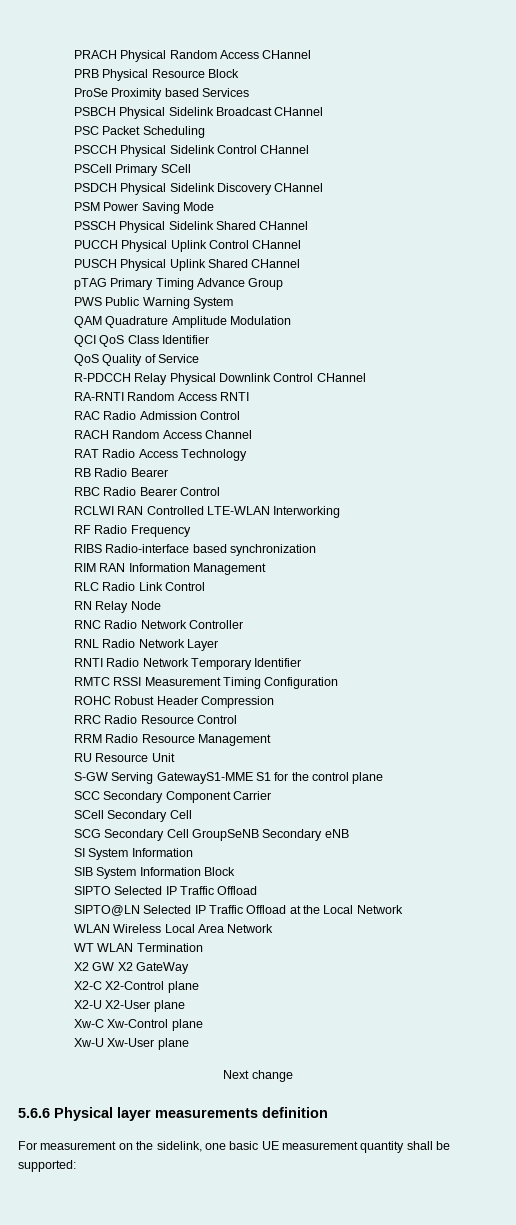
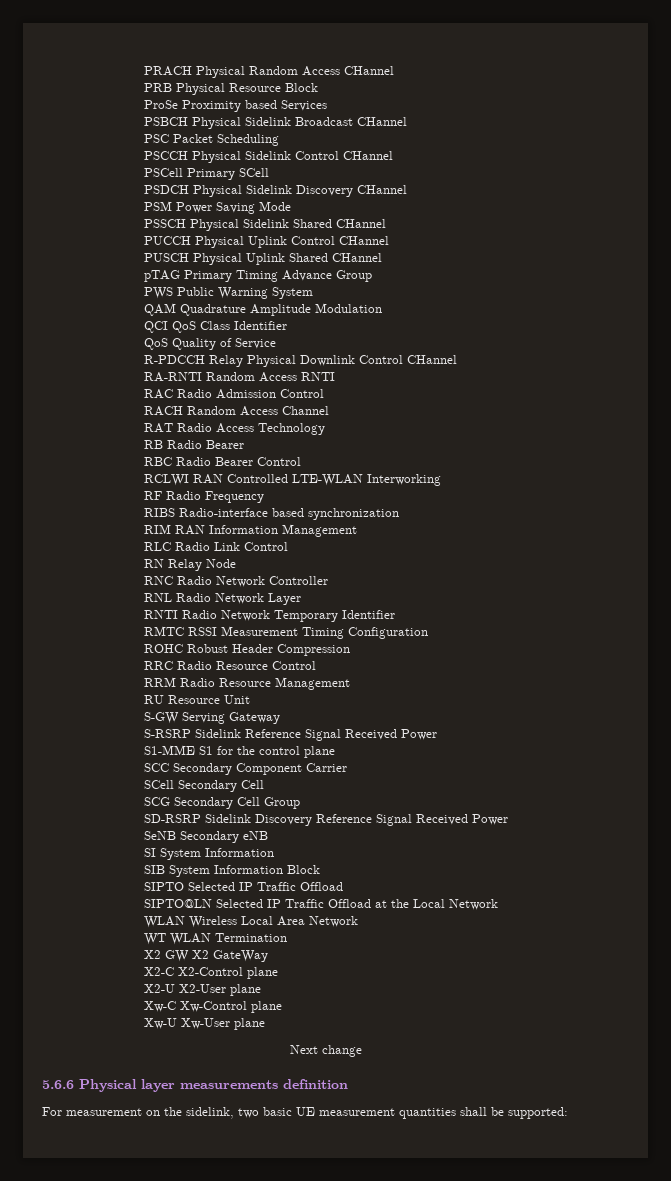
- S-GW Serving GatewayS1-MME S1 for the control plane
+ S-GW Serving Gateway
+ S-RSRP Sidelink Reference Signal Received Power
+ S1-MME S1 for the control plane
- SCG Secondary Cell GroupSeNB Secondary eNB
+ SCG Secondary Cell Group
+ SD-RSRP Sidelink Discovery Reference Signal Received Power
+ SeNB Secondary eNB
- For measurement on the sidelink, one basic UE measurement quantity shall be supported:
+ For measurement on the sidelink, two basic UE measurement quantities shall be supported:

